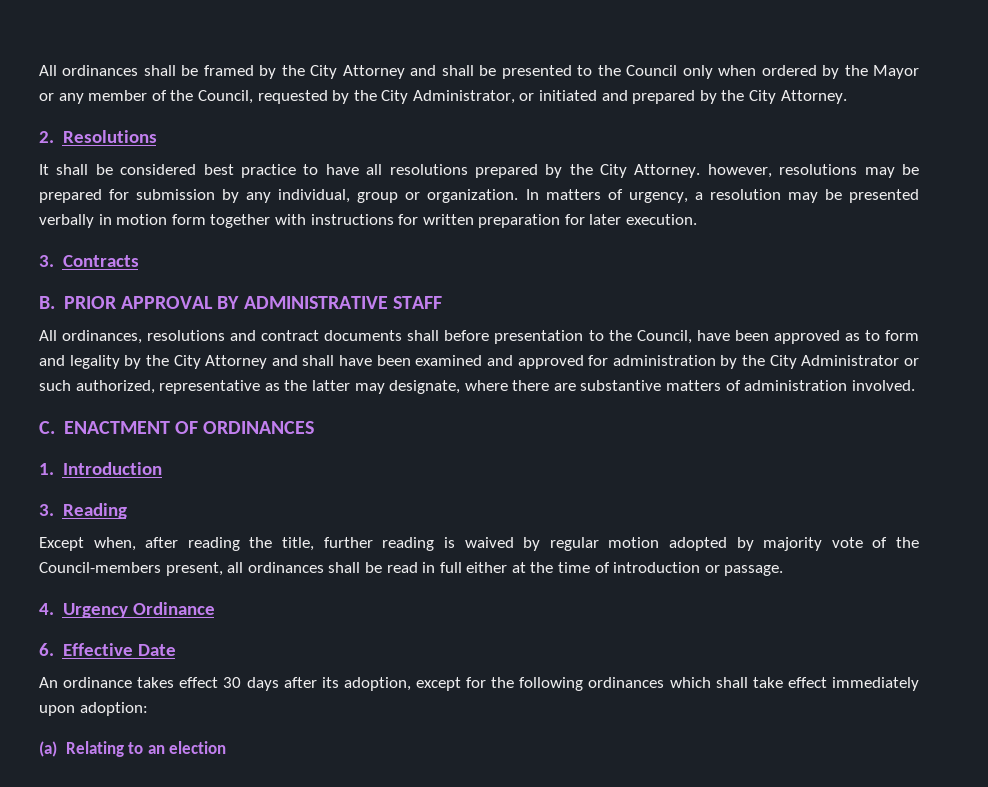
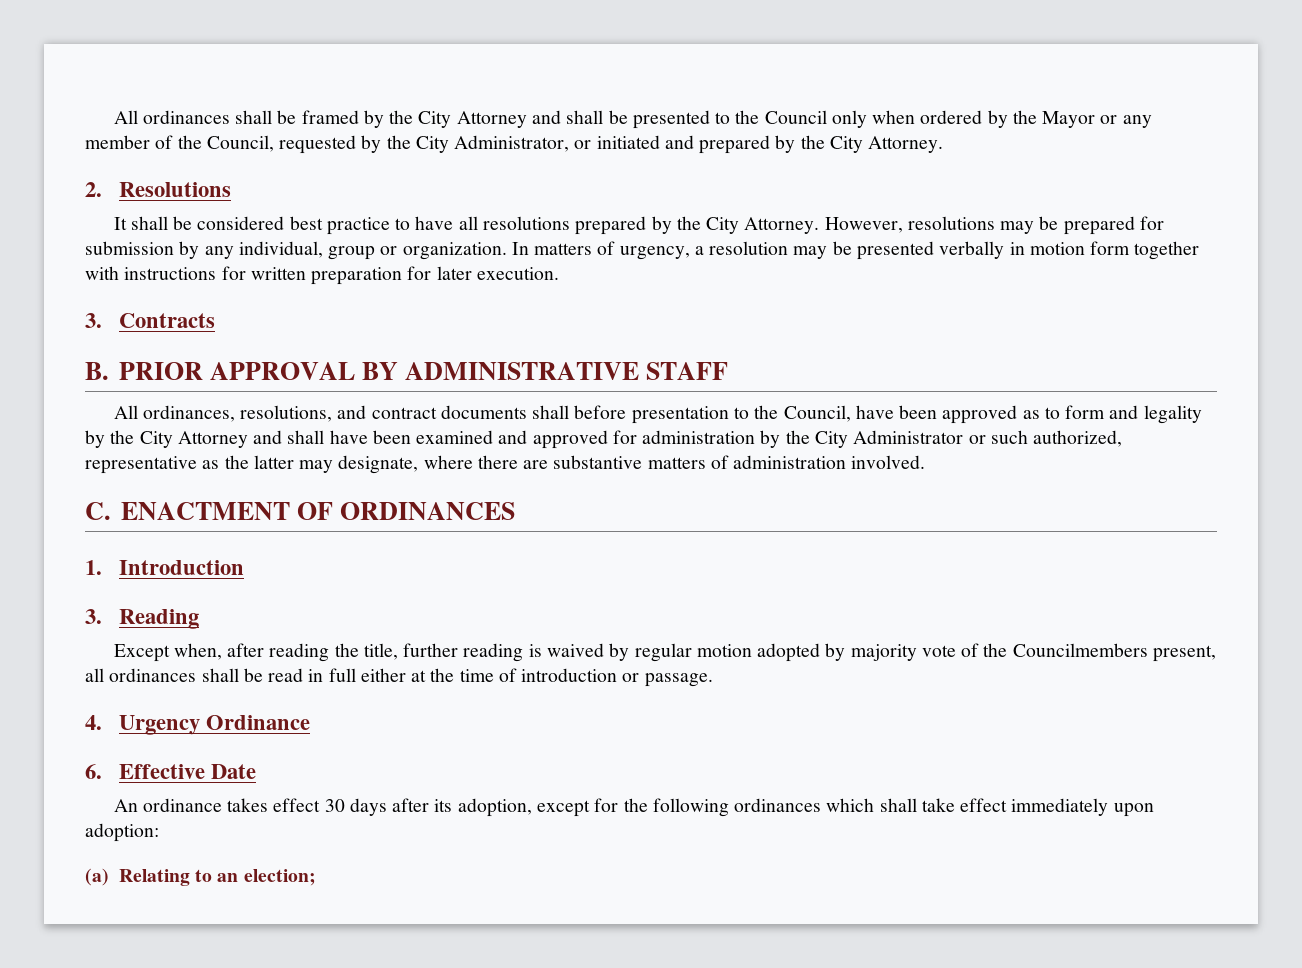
- It shall be considered best practice to have all resolutions prepared by the City Attorney. however, resolutions may be prepared for submission by any individual, group or organization.
+ It shall be considered best practice to have all resolutions prepared by the City Attorney. However, resolutions may be prepared for submission by any individual, group or organization.
- All ordinances, resolutions and contract documents shall before presentation to the Council, have been approved as to form and legality by the City Attorney and shall have been examined and approved for administration by the City Administrator or such authorized, representative as the latter may designate, where there are substantive matters of administration involved.
+ All ordinances, resolutions, and contract documents shall before presentation to the Council, have been approved as to form and legality by the City Attorney and shall have been examined and approved for administration by the City Administrator or such authorized, representative as the latter may designate, where there are substantive matters of administration involved.
- Except when, after reading the title, further reading is waived by regular motion adopted by majority vote of the Council-members present, all ordinances shall be read in full either at the time of introduction or passage.
+ Except when, after reading the title, further reading is waived by regular motion adopted by majority vote of the Councilmembers present, all ordinances shall be read in full either at the time of introduction or passage.
- (a) Relating to an election
+ (a) Relating to an election;

